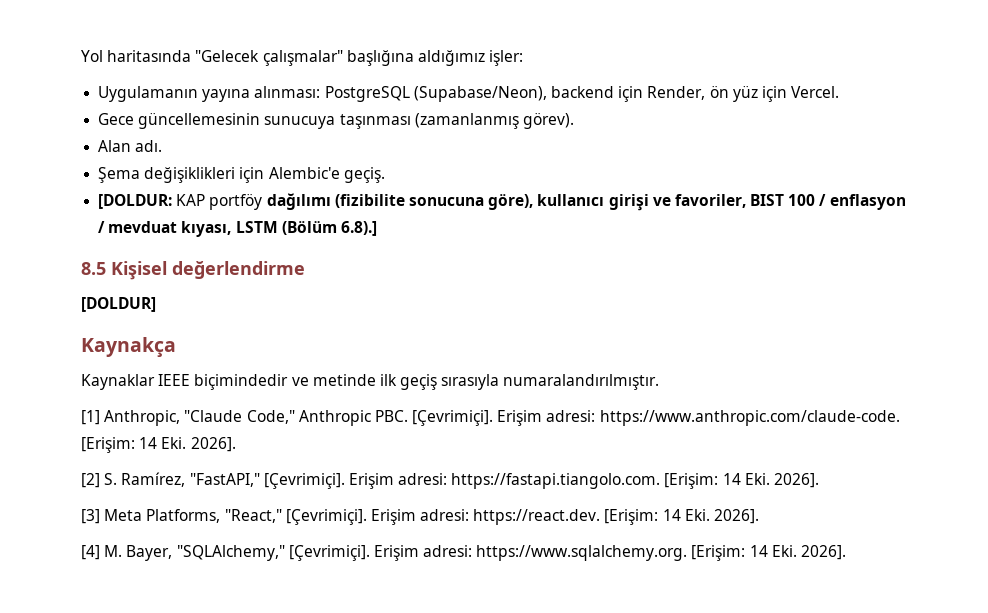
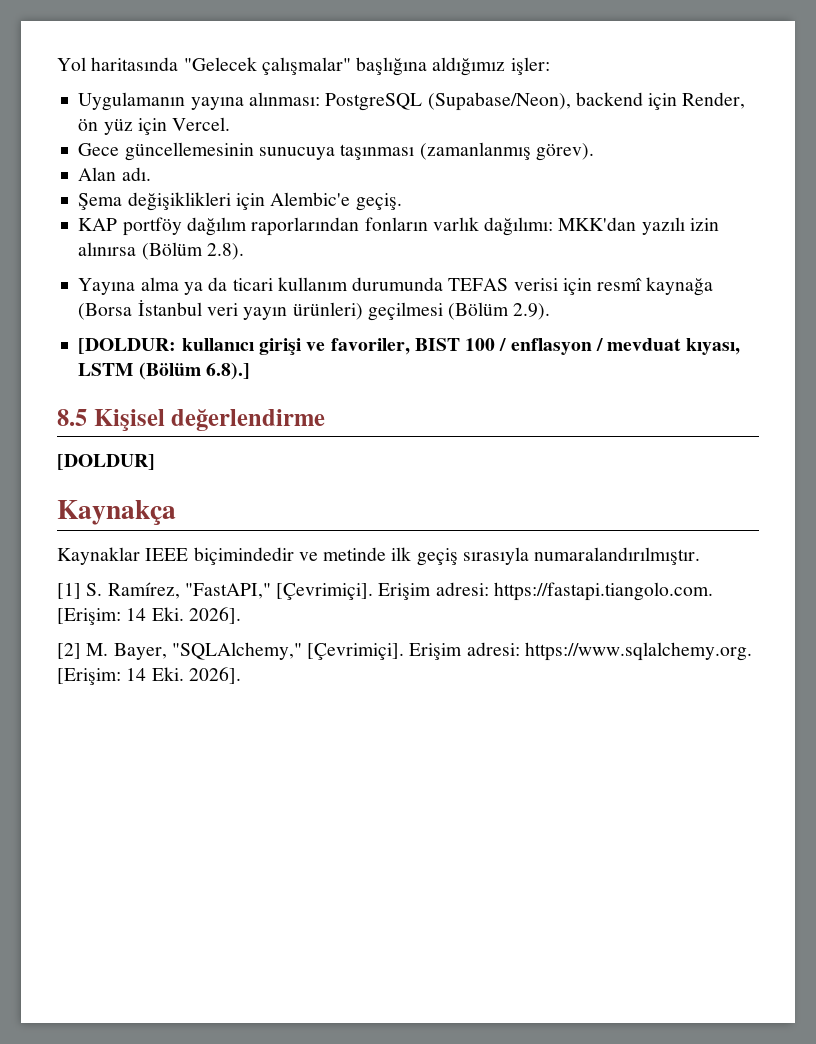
- [DOLDUR: KAP portföy dağılımı (fizibilite sonucuna göre), kullanıcı girişi ve favoriler, BIST 100 / enflasyon / mevduat kıyası, LSTM (Bölüm 6.8).]
+ KAP portföy dağılım raporlarından fonların varlık dağılımı: MKK'dan yazılı izin alınırsa (Bölüm 2.8).
+ Yayına alma ya da ticari kullanım durumunda TEFAS verisi için resmî kaynağa (Borsa İstanbul veri yayın ürünleri) geçilmesi (Bölüm 2.9).
+ [DOLDUR: kullanıcı girişi ve favoriler, BIST 100 / enflasyon / mevduat kıyası, LSTM (Bölüm 6.8).]
- [1] Anthropic, "Claude Code," Anthropic PBC. [Çevrimiçi]. Erişim adresi: https://www.anthropic.com/claude-code. [Erişim: 14 Eki. 2026].
- [2] S. Ramírez, "FastAPI," [Çevrimiçi].
+ [1] S. Ramírez, "FastAPI," [Çevrimiçi].
- [3] Meta Platforms, "React," [Çevrimiçi]. Erişim adresi: https://react.dev. [Erişim: 14 Eki. 2026].
- [4] M. Bayer, "SQLAlchemy," [Çevrimiçi].
+ [2] M. Bayer, "SQLAlchemy," [Çevrimiçi].

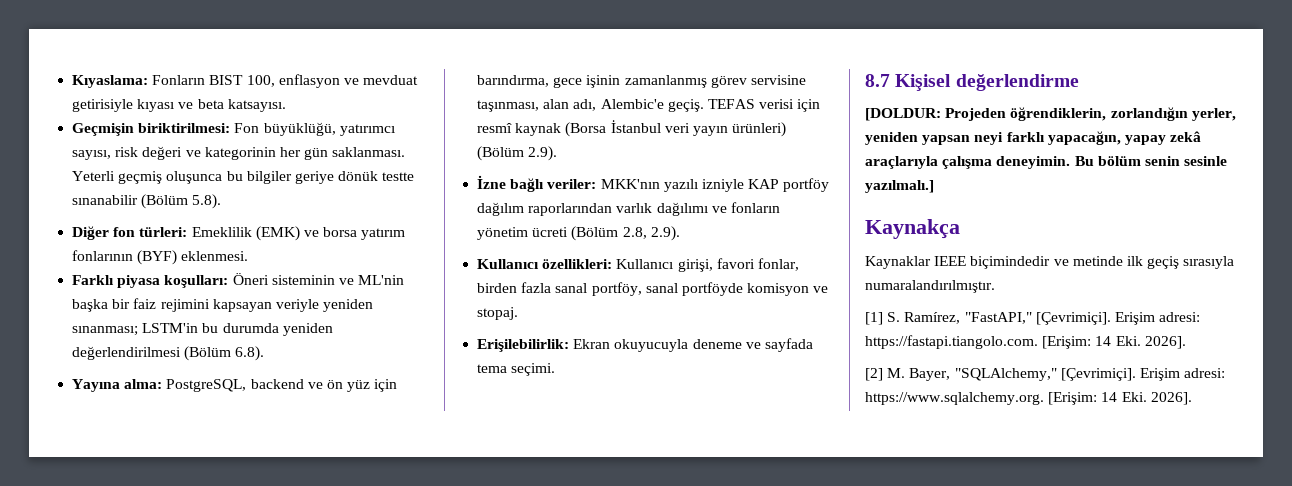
- Yol haritasında "Gelecek çalışmalar" başlığına aldığımız işler:
- Uygulamanın yayına alınması: PostgreSQL (Supabase/Neon), backend için Render, ön yüz için Vercel.
- Gece güncellemesinin sunucuya taşınması (zamanlanmış görev).
- Alan adı.
- Şema değişiklikleri için Alembic'e geçiş.
- KAP portföy dağılım raporlarından fonların varlık dağılımı: MKK'dan yazılı izin alınırsa (Bölüm 2.8).
- Yayına alma ya da ticari kullanım durumunda TEFAS verisi için resmî kaynağa (Borsa İstanbul veri yayın ürünleri) geçilmesi (Bölüm 2.9).
+ Kıyaslama: Fonların BIST 100, enflasyon ve mevduat getirisiyle kıyası ve beta katsayısı.
+ Geçmişin biriktirilmesi: Fon büyüklüğü, yatırımcı sayısı, risk değeri ve kategorinin her gün saklanması. Yeterli geçmiş oluşunca bu bilgiler geriye dönük testte sınanabilir (Bölüm 5.8).
+ Diğer fon türleri: Emeklilik (EMK) ve borsa yatırım fonlarının (BYF) eklenmesi.
+ Farklı piyasa koşulları: Öneri sisteminin ve ML'nin başka bir faiz rejimini kapsayan veriyle yeniden sınanması; LSTM'in bu durumda yeniden değerlendirilmesi (Bölüm 6.8).
+ Yayına alma: PostgreSQL, backend ve ön yüz için barındırma, gece işinin zamanlanmış görev servisine taşınması, alan adı, Alembic'e geçiş. TEFAS verisi için resmî kaynak (Borsa İstanbul veri yayın ürünleri) (Bölüm 2.9).
- [DOLDUR: kullanıcı girişi ve favoriler, BIST 100 / enflasyon / mevduat kıyası, LSTM (Bölüm 6.8).]
- 8.5 Kişisel değerlendirme
- [DOLDUR]
+ İzne bağlı veriler: MKK'nın yazılı izniyle KAP portföy dağılım raporlarından varlık dağılımı ve fonların yönetim ücreti (Bölüm 2.8, 2.9).
+ Kullanıcı özellikleri: Kullanıcı girişi, favori fonlar, birden fazla sanal portföy, sanal portföyde komisyon ve stopaj.
+ Erişilebilirlik: Ekran okuyucuyla deneme ve sayfada tema seçimi.
+ 8.7 Kişisel değerlendirme
+ [DOLDUR: Projeden öğrendiklerin, zorlandığın yerler, yeniden yapsan neyi farklı yapacağın, yapay zekâ araçlarıyla çalışma deneyimin. Bu bölüm senin sesinle yazılmalı.]

